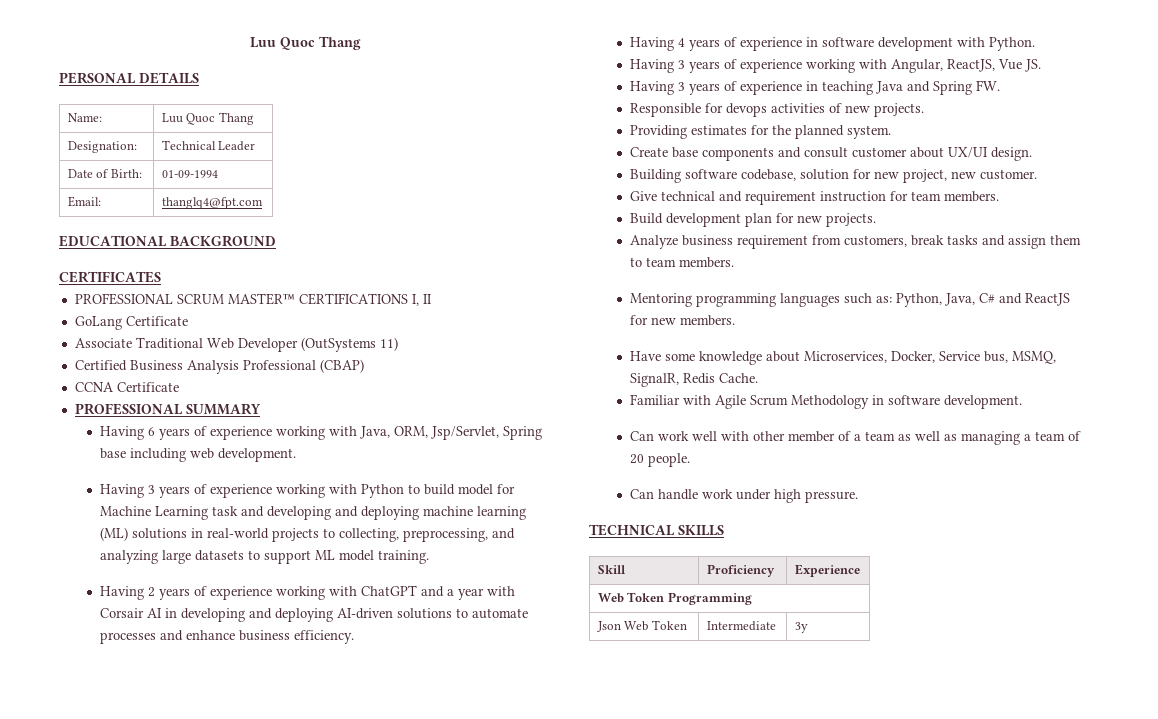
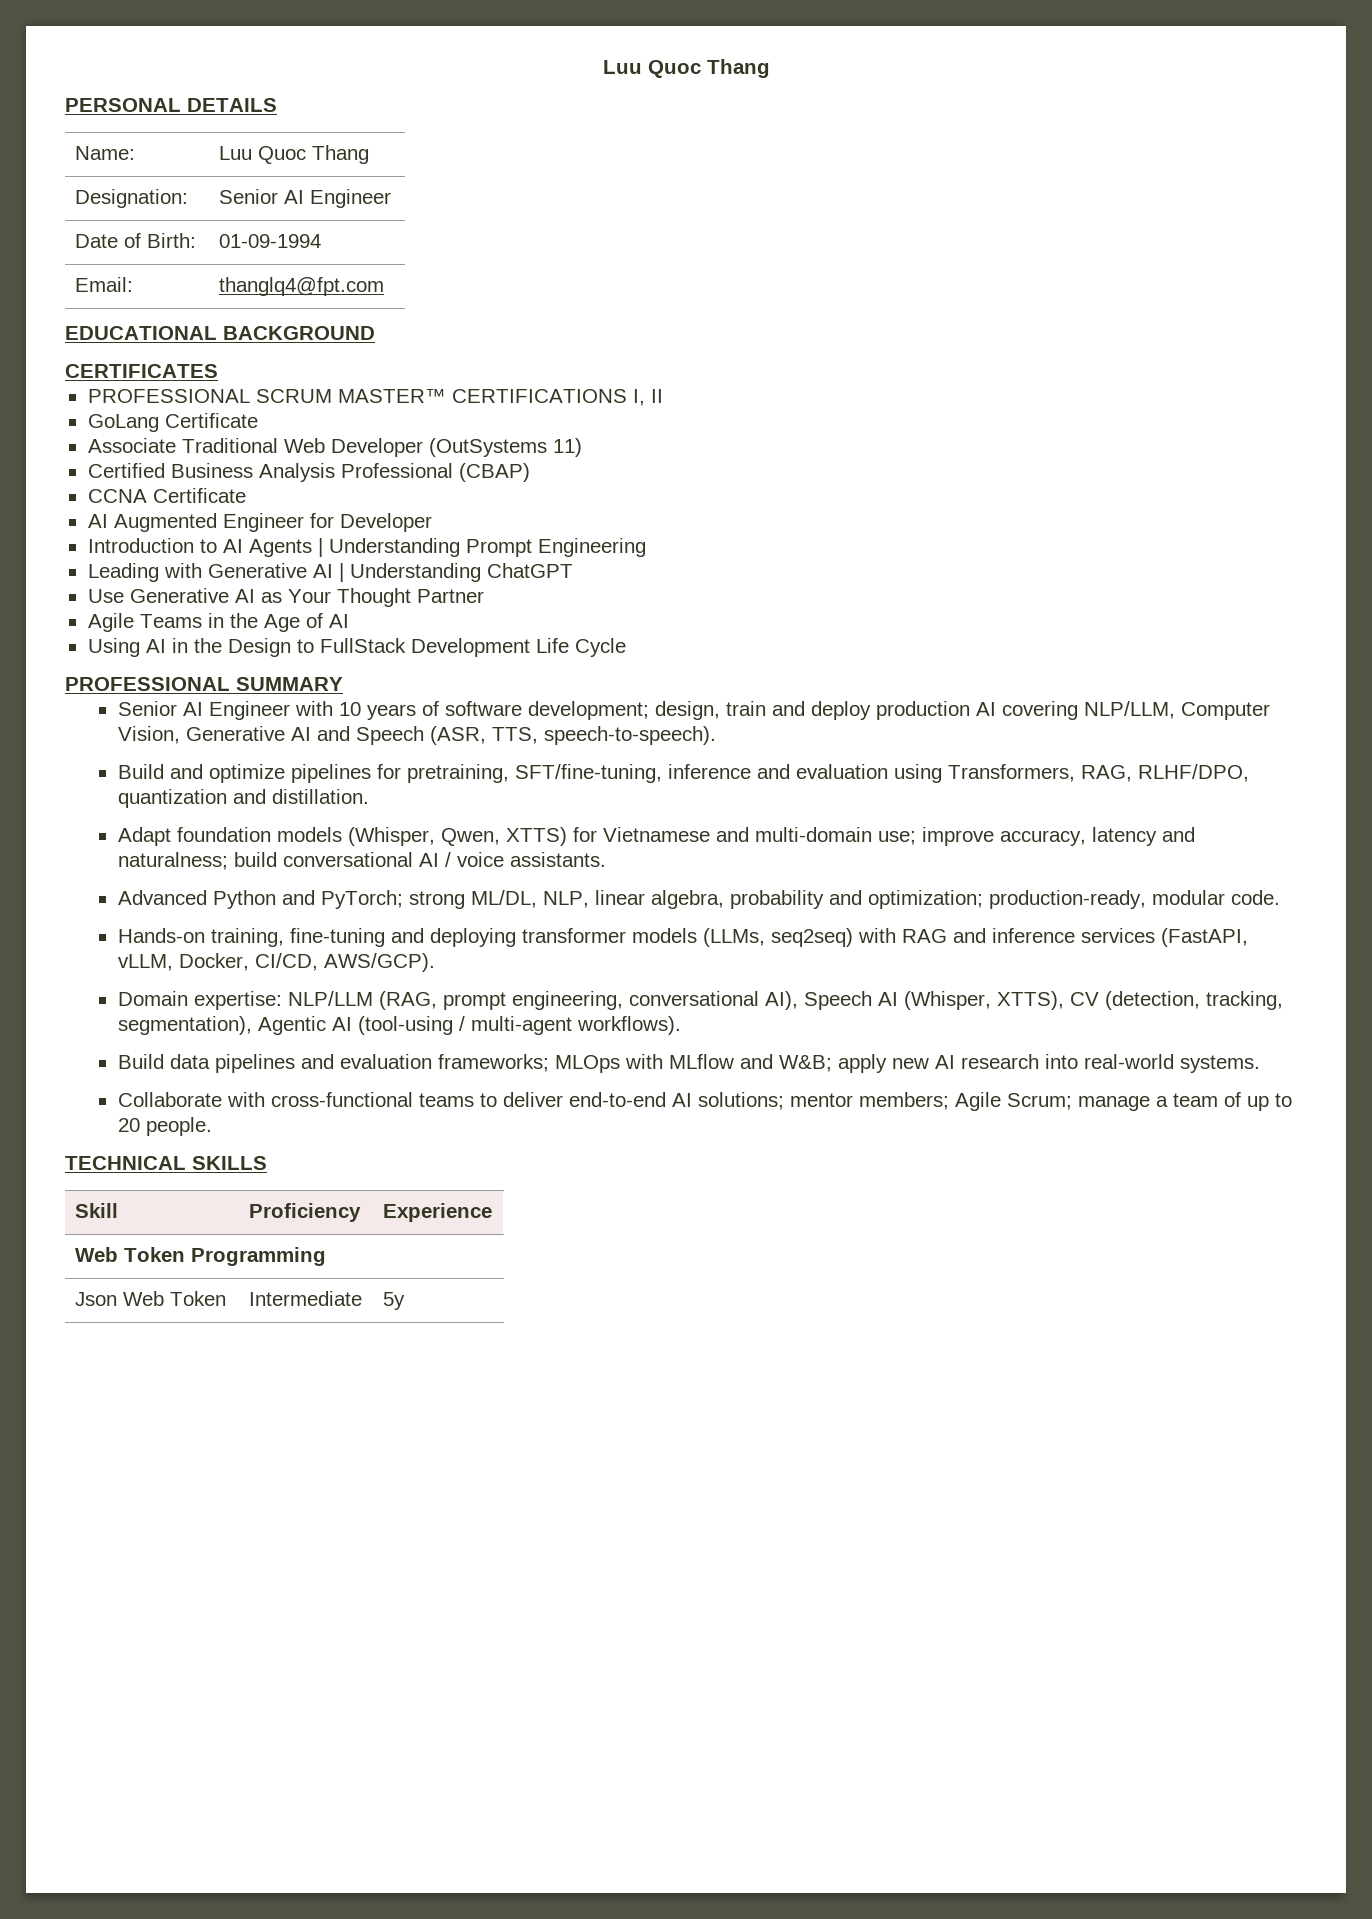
- Designation: | Technical Leader
+ Designation: | Senior AI Engineer
+ AI Augmented Engineer for Developer
+ Introduction to AI Agents | Understanding Prompt Engineering
+ Leading with Generative AI | Understanding ChatGPT
+ Use Generative AI as Your Thought Partner
+ Agile Teams in the Age of AI
+ Using AI in the Design to FullStack Development Life Cycle
  PROFESSIONAL SUMMARY
- Having 6 years of experience working with Java, ORM, Jsp/Servlet, Spring base including web development.
- Having 3 years of experience working with Python to build model for Machine Learning task and developing and deploying machine learning (ML) solutions in real-world projects to collecting, preprocessing, and analyzing large datasets to support ML model training.
- Having 2 years of experience working with ChatGPT and a year with Corsair AI in developing and deploying AI-driven solutions to automate processes and enhance business efficiency.
- Having 4 years of experience in software development with Python.
- Having 3 years of experience working with Angular, ReactJS, Vue JS.
- Having 3 years of experience in teaching Java and Spring FW.
- Responsible for devops activities of new projects.
- Providing estimates for the planned system.
- Create base components and consult customer about UX/UI design.
- Building software codebase, solution for new project, new customer.
- Give technical and requirement instruction for team members.
- Build development plan for new projects.
- Analyze business requirement from customers, break tasks and assign them to team members.
- Mentoring programming languages such as: Python, Java, C# and ReactJS for new members.
- Have some knowledge about Microservices, Docker, Service bus, MSMQ, SignalR, Redis Cache.
- Familiar with Agile Scrum Methodology in software development.
- Can work well with other member of a team as well as managing a team of 20 people.
+ Senior AI Engineer with 10 years of software development; design, train and deploy production AI covering NLP/LLM, Computer Vision, Generative AI and Speech (ASR, TTS, speech-to-speech).
+ Build and optimize pipelines for pretraining, SFT/fine-tuning, inference and evaluation using Transformers, RAG, RLHF/DPO, quantization and distillation.
+ Adapt foundation models (Whisper, Qwen, XTTS) for Vietnamese and multi-domain use; improve accuracy, latency and naturalness; build conversational AI / voice assistants.
+ Advanced Python and PyTorch; strong ML/DL, NLP, linear algebra, probability and optimization; production-ready, modular code.
+ Hands-on training, fine-tuning and deploying transformer models (LLMs, seq2seq) with RAG and inference services (FastAPI, vLLM, Docker, CI/CD, AWS/GCP).
+ Domain expertise: NLP/LLM (RAG, prompt engineering, conversational AI), Speech AI (Whisper, XTTS), CV (detection, tracking, segmentation), Agentic AI (tool-using / multi-agent workflows).
+ Build data pipelines and evaluation frameworks; MLOps with MLflow and W&B; apply new AI research into real-world systems.
+ Collaborate with cross-functional teams to deliver end-to-end AI solutions; mentor members; Agile Scrum; manage a team of up to 20 people.
- Can handle work under high pressure.
- Json Web Token | Intermediate | 3y
+ Json Web Token | Intermediate | 5y

